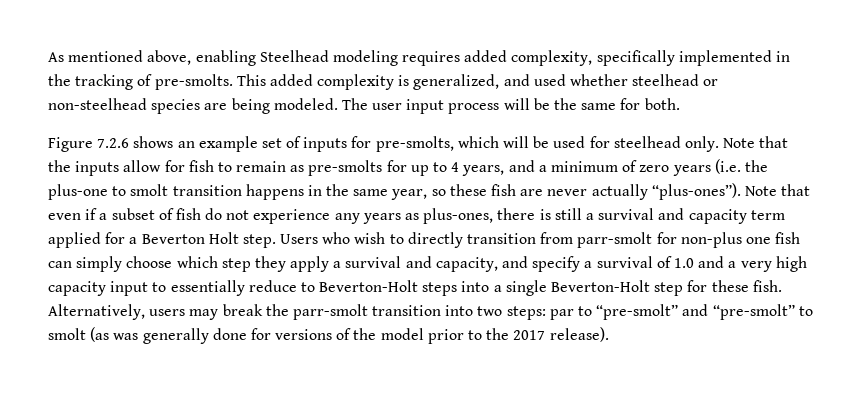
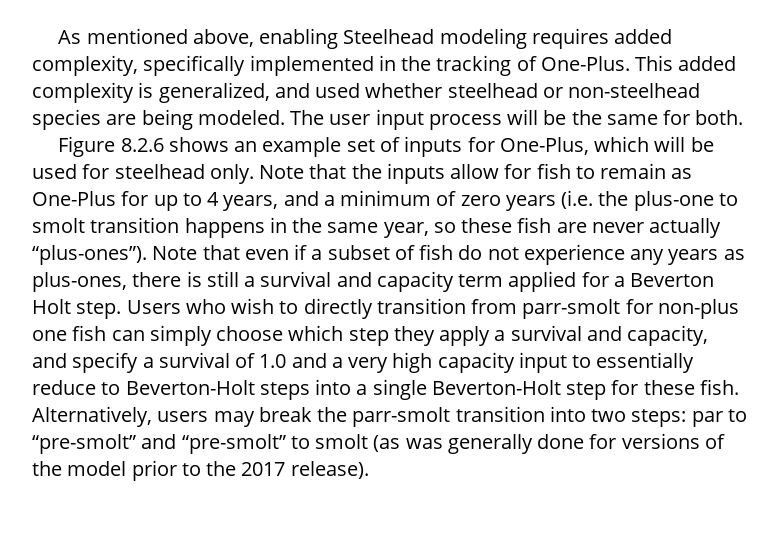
- As mentioned above, enabling Steelhead modeling requires added complexity, specifically implemented in the tracking of pre-smolts.
+ As mentioned above, enabling Steelhead modeling requires added complexity, specifically implemented in the tracking of One-Plus.
- Figure 7.2.6 shows an example set of inputs for pre-smolts, which will be used for steelhead only.
+ Figure 8.2.6 shows an example set of inputs for One-Plus, which will be used for steelhead only.
- Note that the inputs allow for fish to remain as pre-smolts for up to 4 years, and a minimum of zero years (i.e. the plus-one to smolt transition happens in the same year, so these fish are never actually “plus-ones”).
+ Note that the inputs allow for fish to remain as One-Plus for up to 4 years, and a minimum of zero years (i.e. the plus-one to smolt transition happens in the same year, so these fish are never actually “plus-ones”).

